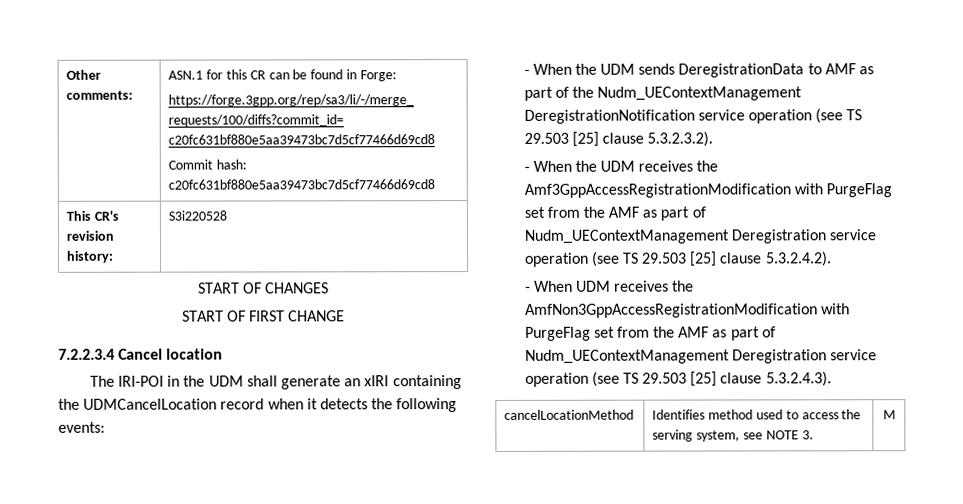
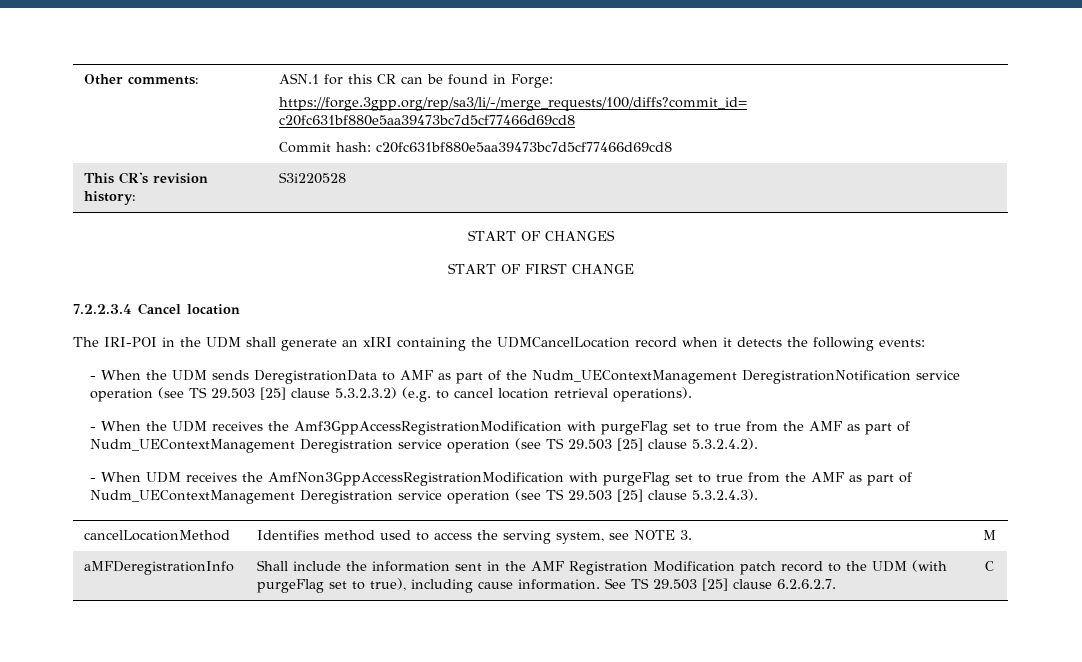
- - When the UDM sends DeregistrationData to AMF as part of the Nudm_UEContextManagement DeregistrationNotification service operation (see TS 29.503 [25] clause 5.3.2.3.2).
+ - When the UDM sends DeregistrationData to AMF as part of the Nudm_UEContextManagement DeregistrationNotification service operation (see TS 29.503 [25] clause 5.3.2.3.2) (e.g. to cancel location retrieval operations).
- - When the UDM receives the Amf3GppAccessRegistrationModification with PurgeFlag set from the AMF as part of Nudm_UEContextManagement Deregistration service operation (see TS 29.503 [25] clause 5.3.2.4.2).
+ - When the UDM receives the Amf3GppAccessRegistrationModification with purgeFlag set to true from the AMF as part of Nudm_UEContextManagement Deregistration service operation (see TS 29.503 [25] clause 5.3.2.4.2).
- - When UDM receives the AmfNon3GppAccessRegistrationModification with PurgeFlag set from the AMF as part of Nudm_UEContextManagement Deregistration service operation (see TS 29.503 [25] clause 5.3.2.4.3).
+ - When UDM receives the AmfNon3GppAccessRegistrationModification with purgeFlag set to true from the AMF as part of Nudm_UEContextManagement Deregistration service operation (see TS 29.503 [25] clause 5.3.2.4.3).
+ aMFDeregistrationInfo | Shall include the information sent in the AMF Registration Modification patch record to the UDM (with purgeFlag set to true), including cause information. See TS 29.503 [25] clause 6.2.6.2.7. | C

